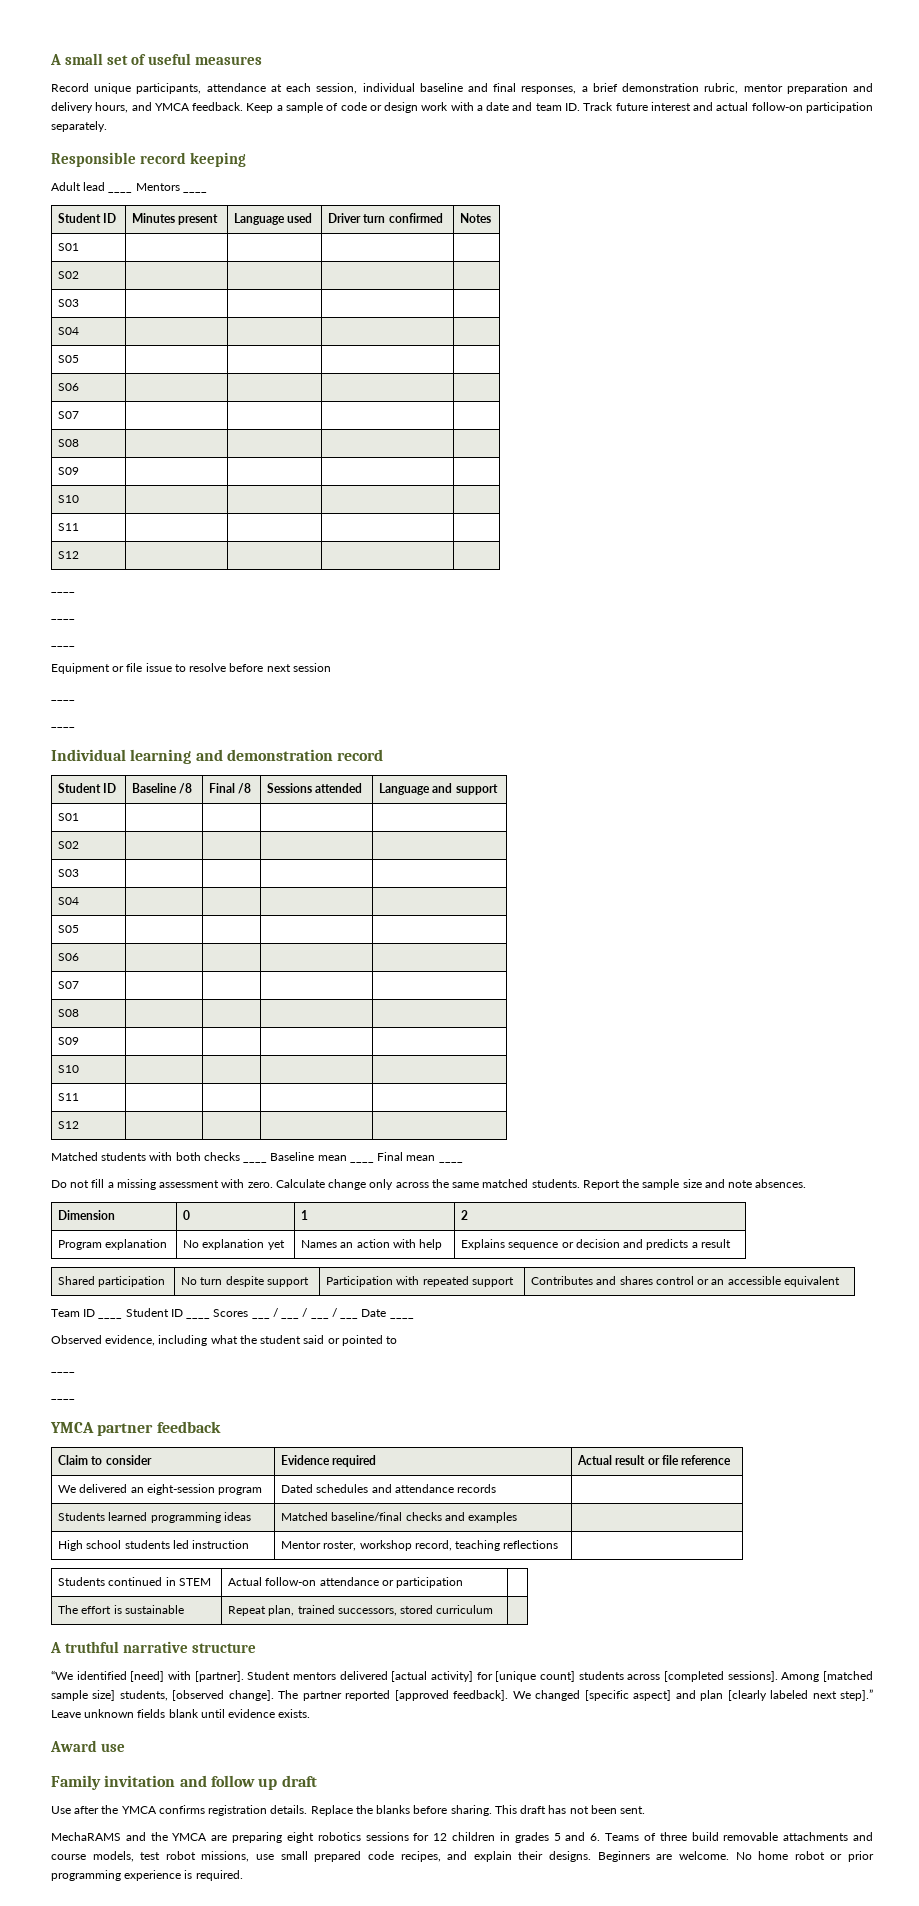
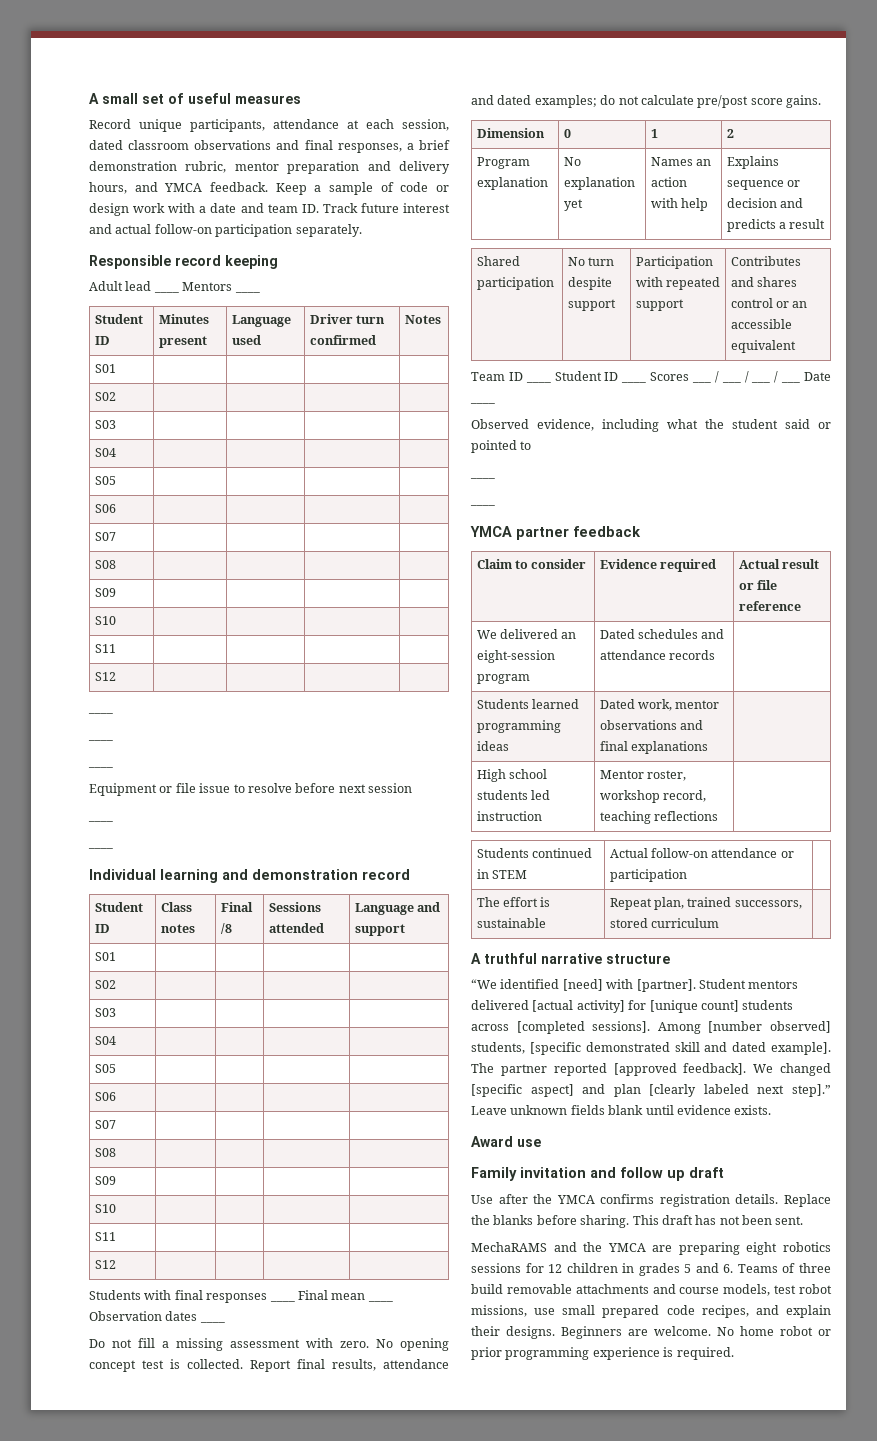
- Record unique participants, attendance at each session, individual baseline and final responses, a brief demonstration rubric, mentor preparation and delivery hours, and YMCA feedback.
+ Record unique participants, attendance at each session, dated classroom observations and final responses, a brief demonstration rubric, mentor preparation and delivery hours, and YMCA feedback.
- Student ID | Baseline /8 | Final /8 | Sessions attended | Language and support
+ Student ID | Class notes | Final /8 | Sessions attended | Language and support
- Matched students with both checks ____ Baseline mean ____ Final mean ____
+ Students with final responses ____ Final mean ____ Observation dates ____
- Calculate change only across the same matched students. Report the sample size and note absences.
+ No opening concept test is collected. Report final results, attendance and dated examples; do not calculate pre/post score gains.
- Students learned programming ideas | Matched baseline/final checks and examples |
+ Students learned programming ideas | Dated work, mentor observations and final explanations |
- Among [matched sample size] students, [observed change].
+ Among [number observed] students, [specific demonstrated skill and dated example].

